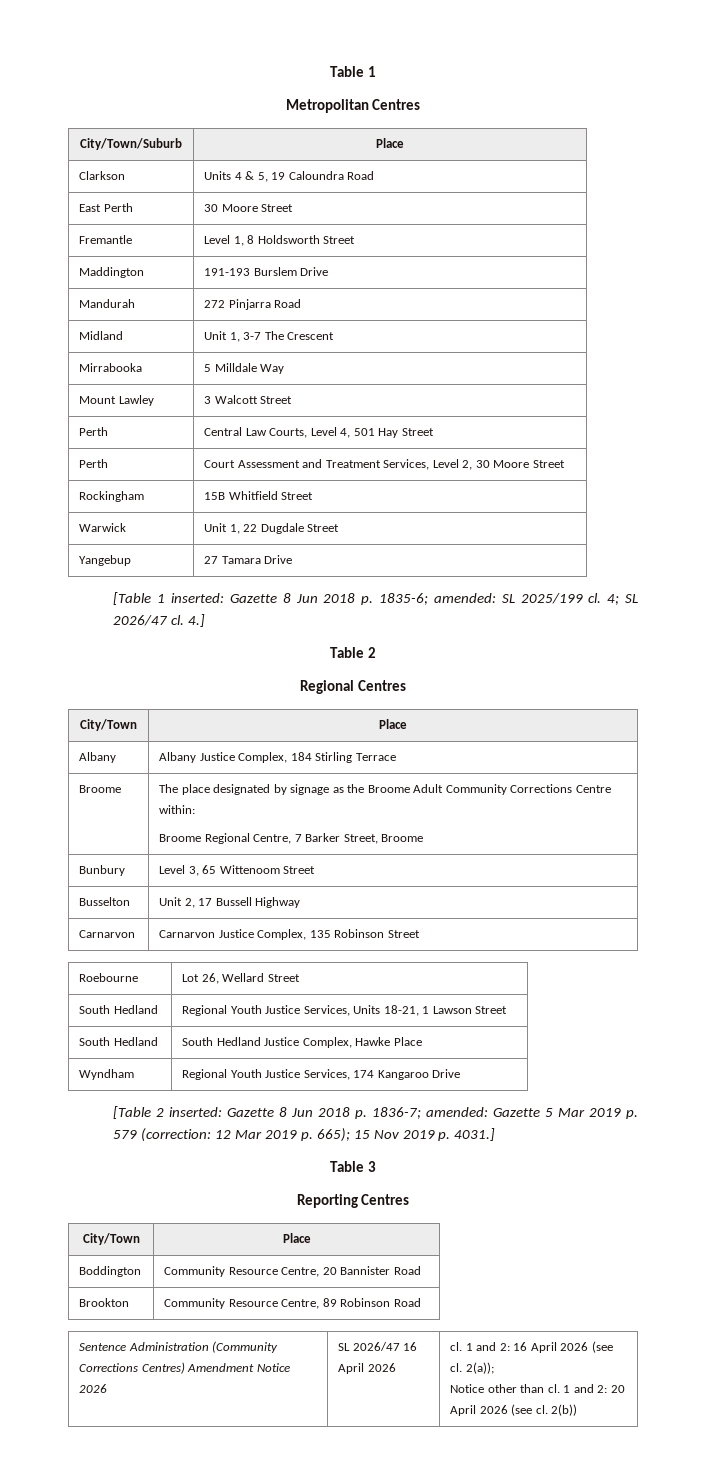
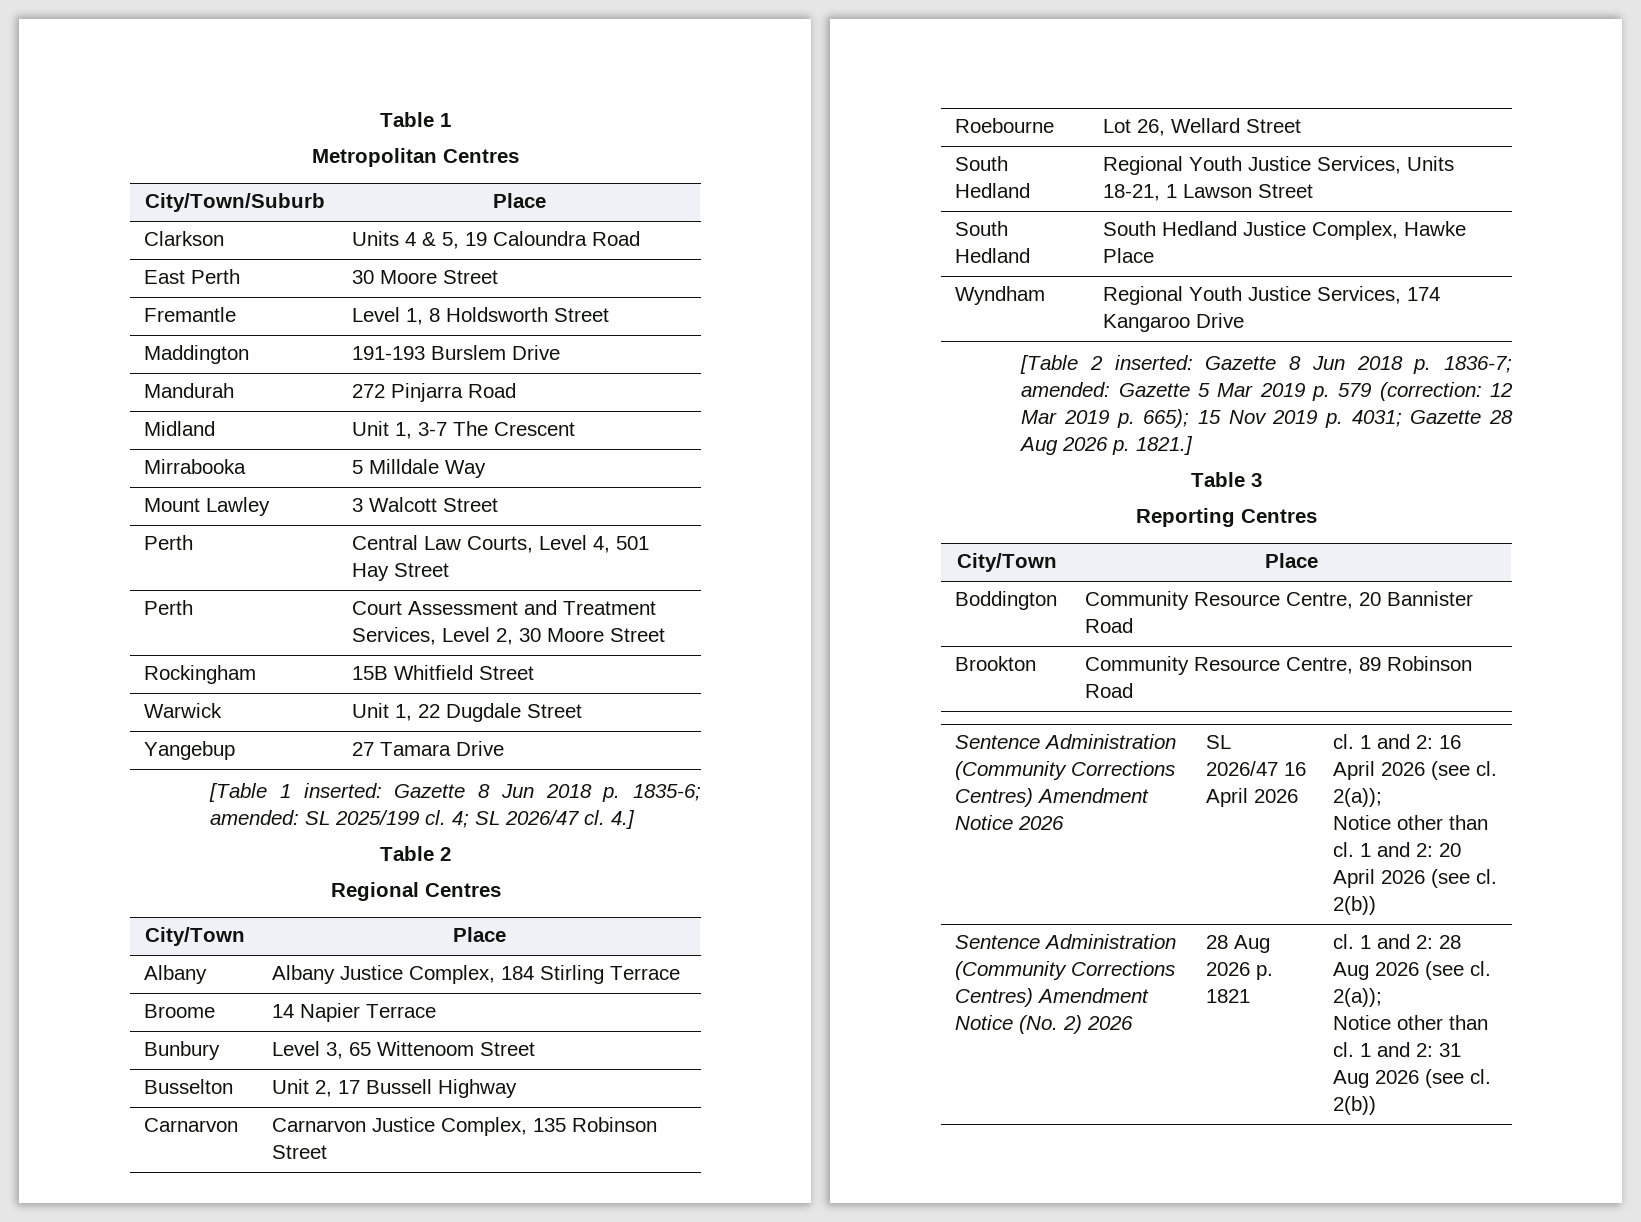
- Broome | The place designated by signage as the Broome Adult Community Corrections Centre within:
- Broome Regional Centre, 7 Barker Street, Broome
+ Broome | 14 Napier Terrace
- [Table 2 inserted: Gazette 8 Jun 2018 p. 1836-7; amended: Gazette 5 Mar 2019 p. 579 (correction: 12 Mar 2019 p. 665); 15 Nov 2019 p. 4031.]
+ [Table 2 inserted: Gazette 8 Jun 2018 p. 1836-7; amended: Gazette 5 Mar 2019 p. 579 (correction: 12 Mar 2019 p. 665); 15 Nov 2019 p. 4031; Gazette 28 Aug 2026 p. 1821.]
+ Sentence Administration (Community Corrections Centres) Amendment Notice (No. 2) 2026 | 28 Aug 2026 p. 1821 | cl. 1 and 2: 28 Aug 2026 (see cl. 2(a));
+ Notice other than cl. 1 and 2: 31 Aug 2026 (see cl. 2(b))

